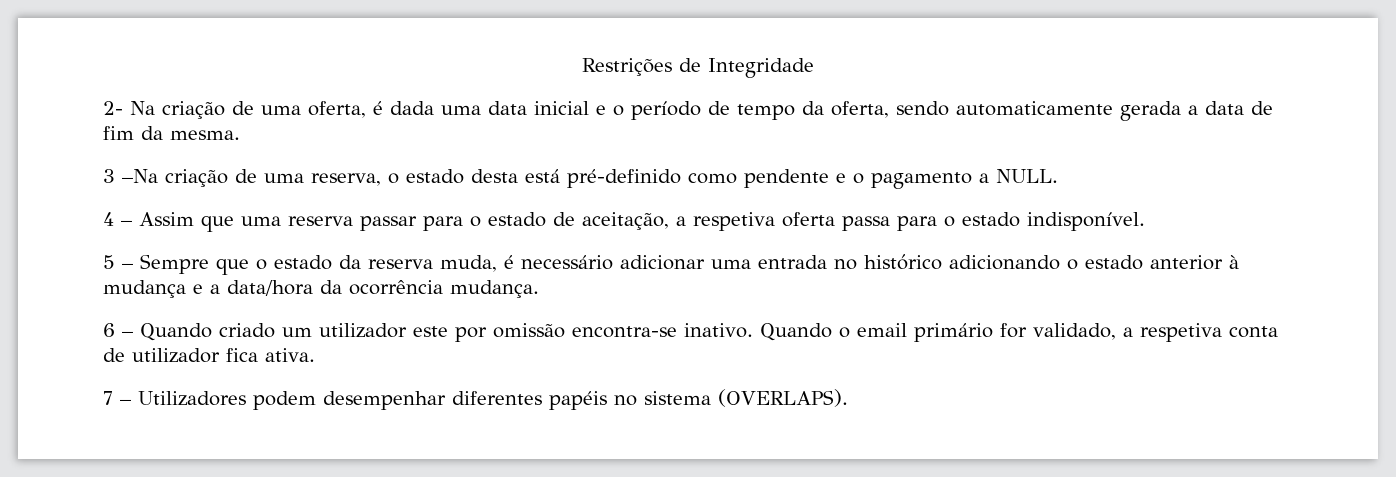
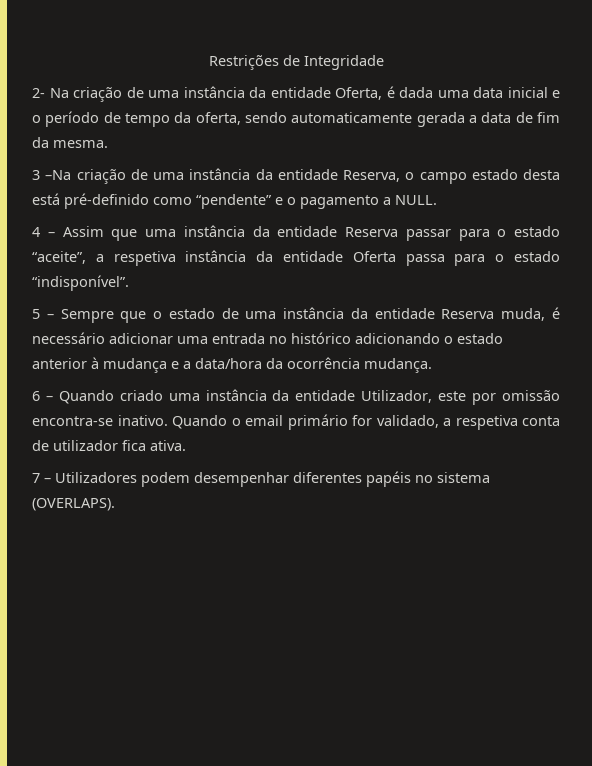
- 2- Na criação de uma oferta, é dada uma data inicial e o período de tempo da oferta, sendo automaticamente gerada a data de fim da mesma.
+ 2- Na criação de uma instância da entidade Oferta, é dada uma data inicial e o período de tempo da oferta, sendo automaticamente gerada a data de fim da mesma.
- 3 –Na criação de uma reserva, o estado desta está pré-definido como pendente e o pagamento a NULL.
+ 3 –Na criação de uma instância da entidade Reserva, o campo estado desta está pré-definido como “pendente” e o pagamento a NULL.
- 4 – Assim que uma reserva passar para o estado de aceitação, a respetiva oferta passa para o estado indisponível.
+ 4 – Assim que uma instância da entidade Reserva passar para o estado “aceite”, a respetiva instância da entidade Oferta passa para o estado “indisponível”.
- 5 – Sempre que o estado da reserva muda, é necessário adicionar uma entrada no histórico adicionando o estado anterior à mudança e a data/hora da ocorrência mudança.
+ 5 – Sempre que o estado de uma instância da entidade Reserva muda, é necessário adicionar uma entrada no histórico adicionando o estado anterior à mudança e a data/hora da ocorrência mudança.
- 6 – Quando criado um utilizador este por omissão encontra-se inativo.
+ 6 – Quando criado uma instância da entidade Utilizador, este por omissão encontra-se inativo.

